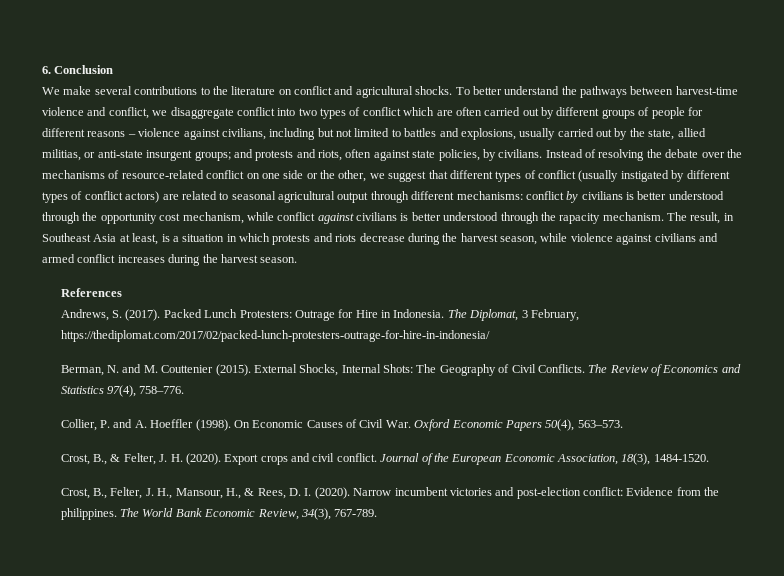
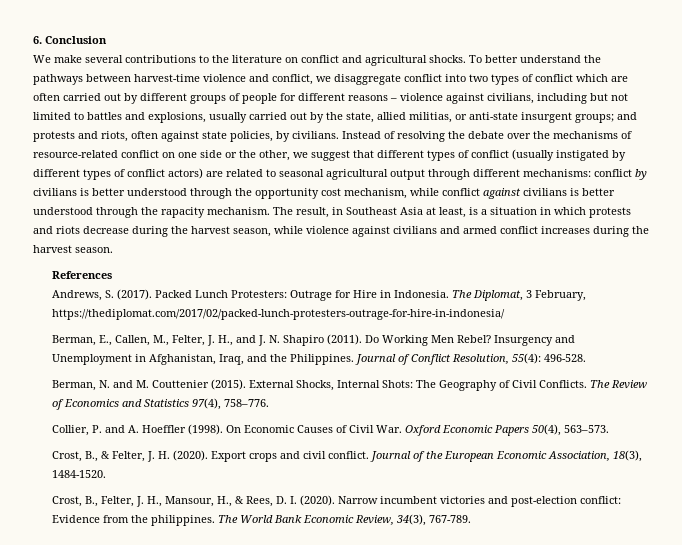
+ Berman, E., Callen, M., Felter, J. H., and J. N. Shapiro (2011). Do Working Men Rebel? Insurgency and Unemployment in Afghanistan, Iraq, and the Philippines. Journal of Conflict Resolution, 55(4): 496-528.

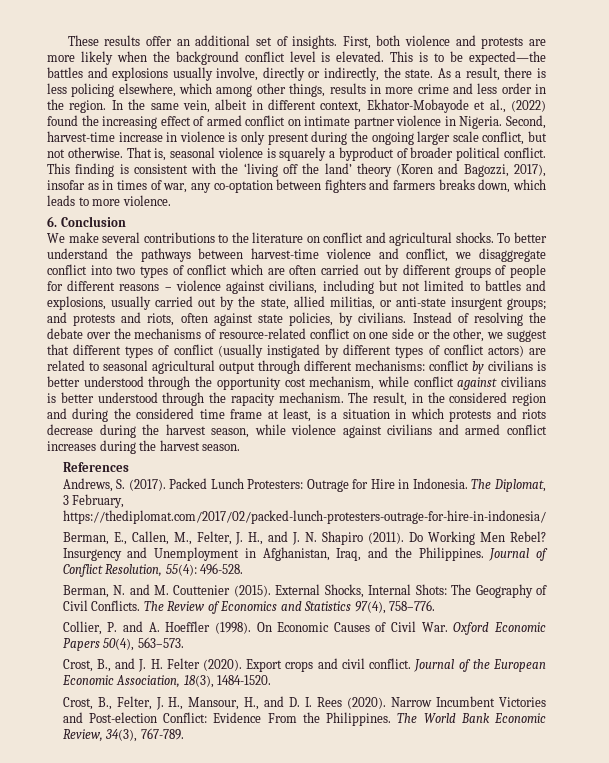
+ These results offer an additional set of insights. First, both violence and protests are more likely when the background conflict level is elevated. This is to be expected—the battles and explosions usually involve, directly or indirectly, the state. As a result, there is less policing elsewhere, which among other things, results in more crime and less order in the region. In the same vein, albeit in different context, Ekhator-Mobayode et al., (2022) found the increasing effect of armed conflict on intimate partner violence in Nigeria. Second, harvest-time increase in violence is only present during the ongoing larger scale conflict, but not otherwise. That is, seasonal violence is squarely a byproduct of broader political conflict. This finding is consistent with the ‘living off the land’ theory (Koren and Bagozzi, 2017), insofar as in times of war, any co-optation between fighters and farmers breaks down, which leads to more violence.
- The result, in Southeast Asia at least, is a situation in which protests and riots decrease during the harvest season, while violence against civilians and armed conflict increases during the harvest season.
+ The result, in the considered region and during the considered time frame at least, is a situation in which protests and riots decrease during the harvest season, while violence against civilians and armed conflict increases during the harvest season.
- Crost, B., & Felter, J. H. (2020).
+ Crost, B., and J. H. Felter (2020).
- Crost, B., Felter, J. H., Mansour, H., & Rees, D. I. (2020).
+ Crost, B., Felter, J. H., Mansour, H., and D. I. Rees (2020).
- Narrow incumbent victories and post-election conflict: Evidence from the philippines.
+ Narrow Incumbent Victories and Post-election Conflict: Evidence From the Philippines.

